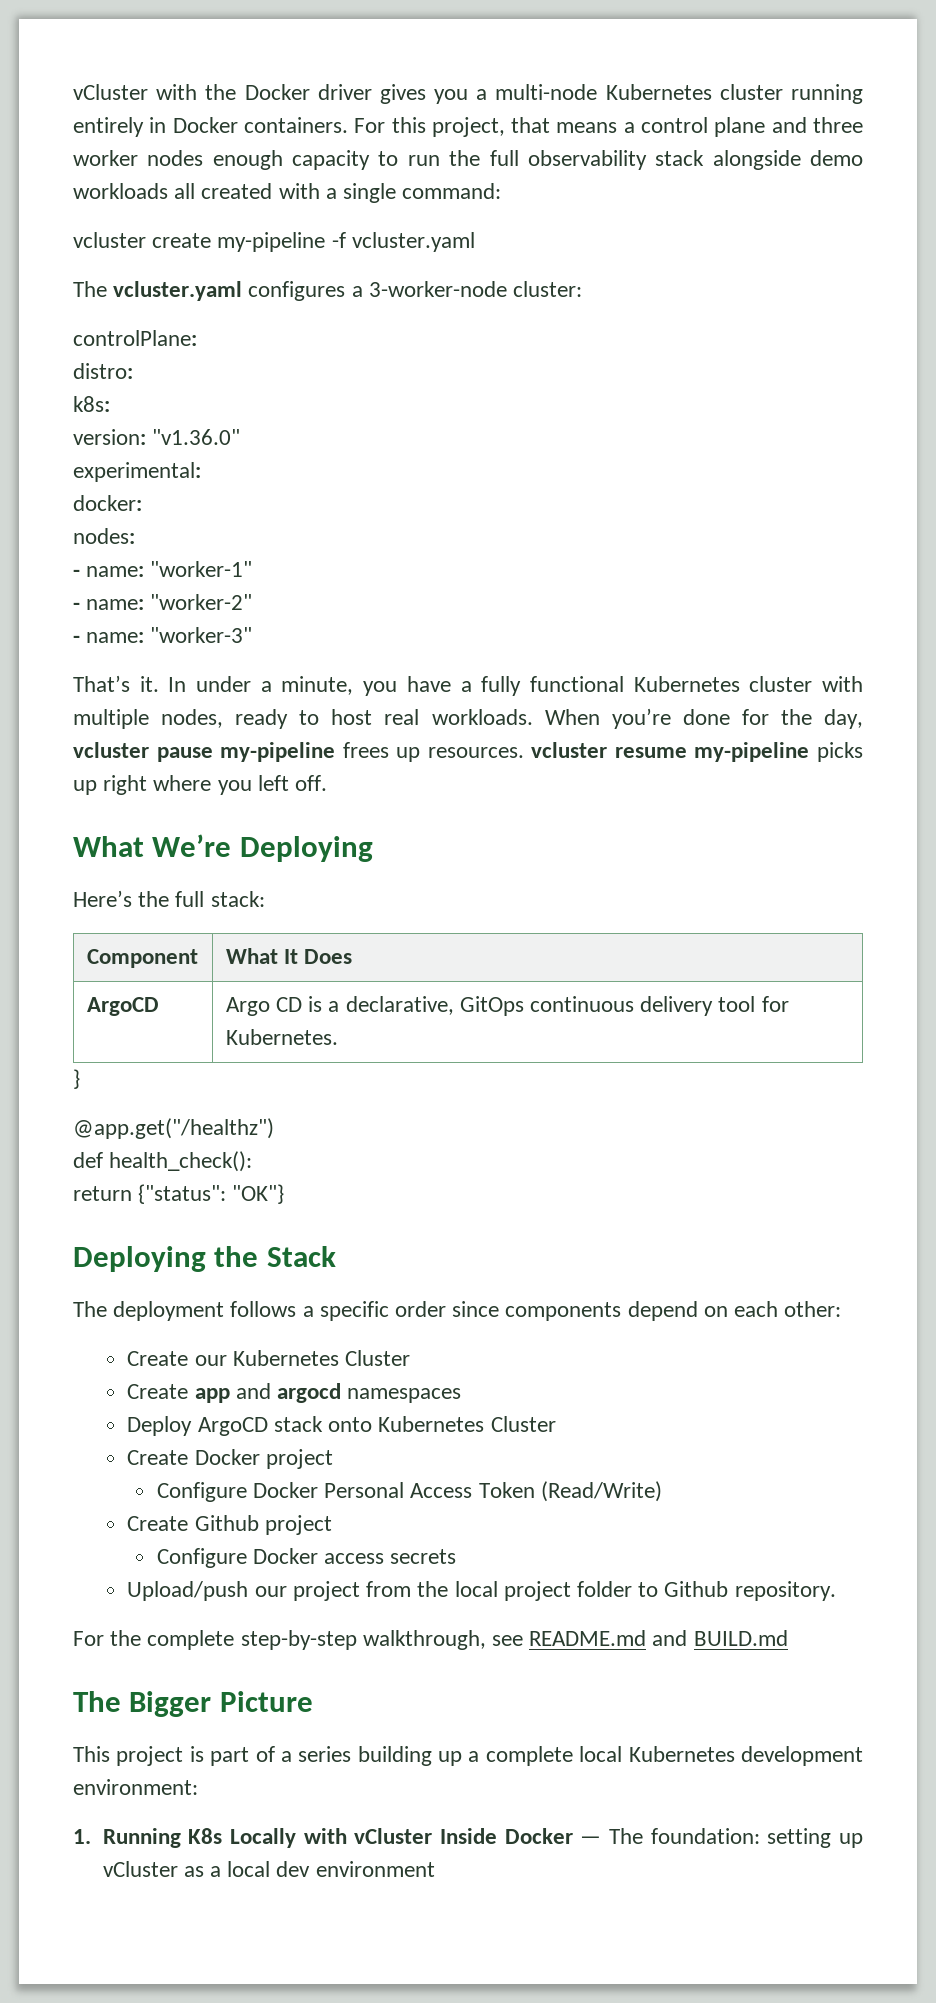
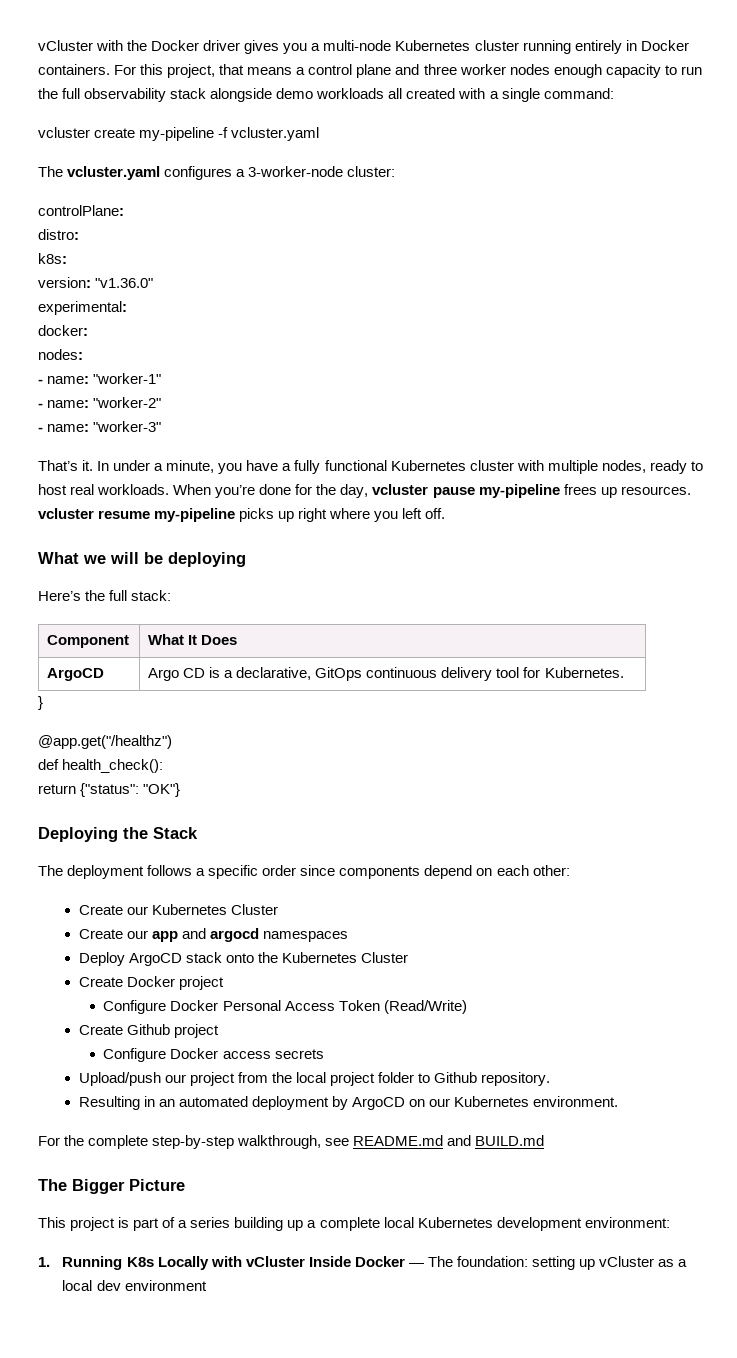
- What We’re Deploying
+ What we will be deploying
- Create app and argocd namespaces
+ Create our app and argocd namespaces
- Deploy ArgoCD stack onto Kubernetes Cluster
+ Deploy ArgoCD stack onto the Kubernetes Cluster
+ Resulting in an automated deployment by ArgoCD on our Kubernetes environment.

